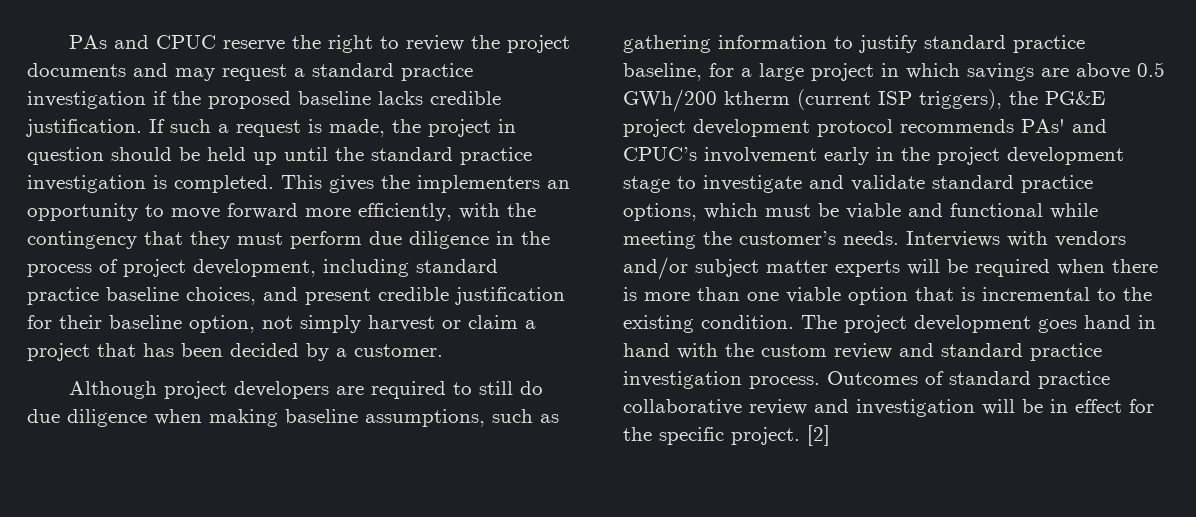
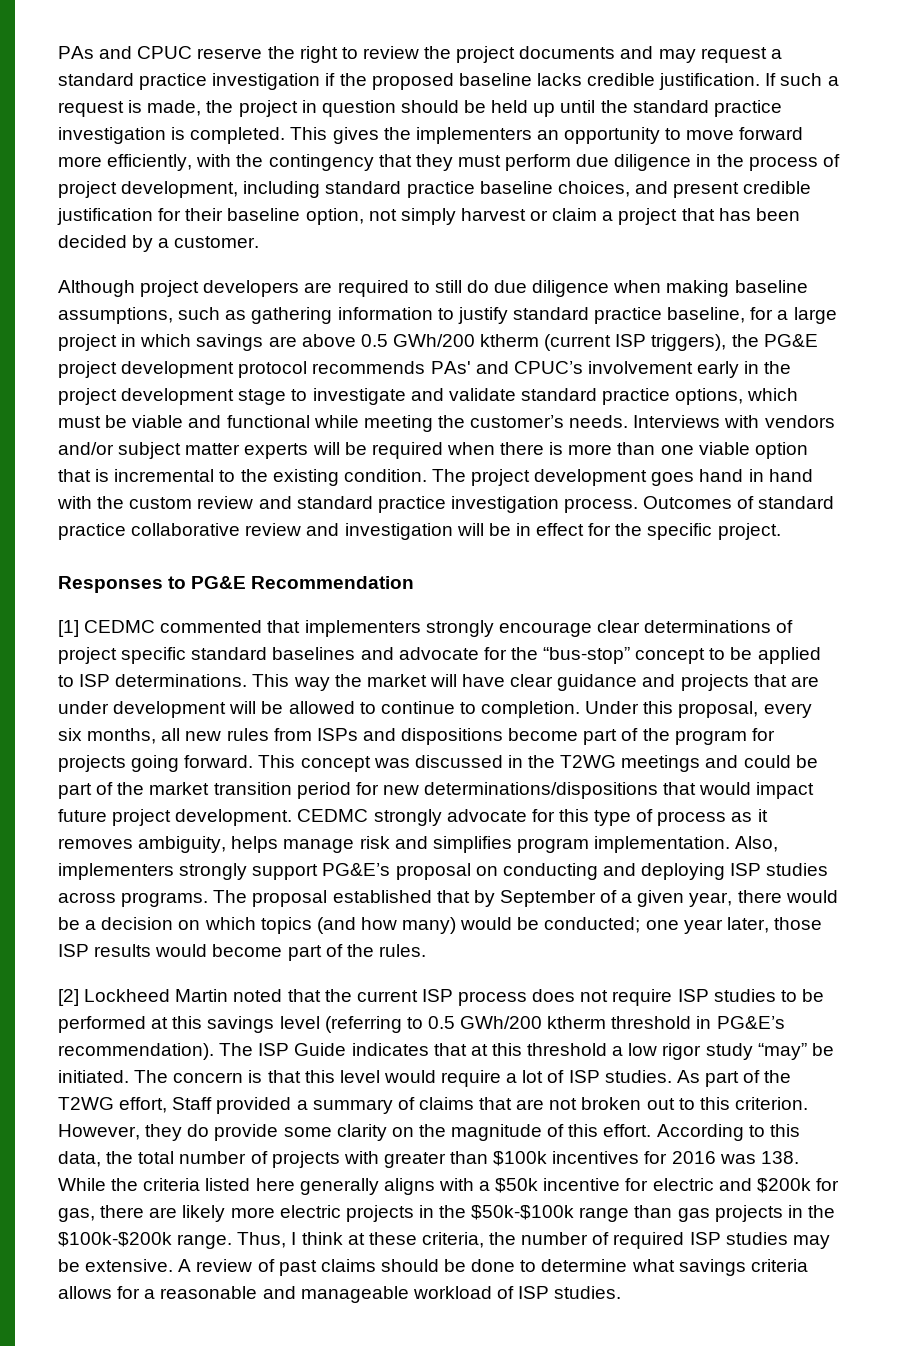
- Outcomes of standard practice collaborative review and investigation will be in effect for the specific project. [2]
+ Outcomes of standard practice collaborative review and investigation will be in effect for the specific project.
+ Responses to PG&E Recommendation
+ [1] CEDMC commented that implementers strongly encourage clear determinations of project specific standard baselines and advocate for the “bus-stop” concept to be applied to ISP determinations. This way the market will have clear guidance and projects that are under development will be allowed to continue to completion. Under this proposal, every six months, all new rules from ISPs and dispositions become part of the program for projects going forward. This concept was discussed in the T2WG meetings and could be part of the market transition period for new determinations/dispositions that would impact future project development. CEDMC strongly advocate for this type of process as it removes ambiguity, helps manage risk and simplifies program implementation. Also, implementers strongly support PG&E’s proposal on conducting and deploying ISP studies across programs. The proposal established that by September of a given year, there would be a decision on which topics (and how many) would be conducted; one year later, those ISP results would become part of the rules.
+ [2] Lockheed Martin noted that the current ISP process does not require ISP studies to be performed at this savings level (referring to 0.5 GWh/200 ktherm threshold in PG&E’s recommendation). The ISP Guide indicates that at this threshold a low rigor study “may” be initiated. The concern is that this level would require a lot of ISP studies. As part of the T2WG effort, Staff provided a summary of claims that are not broken out to this criterion. However, they do provide some clarity on the magnitude of this effort. According to this data, the total number of projects with greater than $100k incentives for 2016 was 138. While the criteria listed here generally aligns with a $50k incentive for electric and $200k for gas, there are likely more electric projects in the $50k-$100k range than gas projects in the $100k-$200k range. Thus, I think at these criteria, the number of required ISP studies may be extensive. A review of past claims should be done to determine what savings criteria allows for a reasonable and manageable workload of ISP studies.

